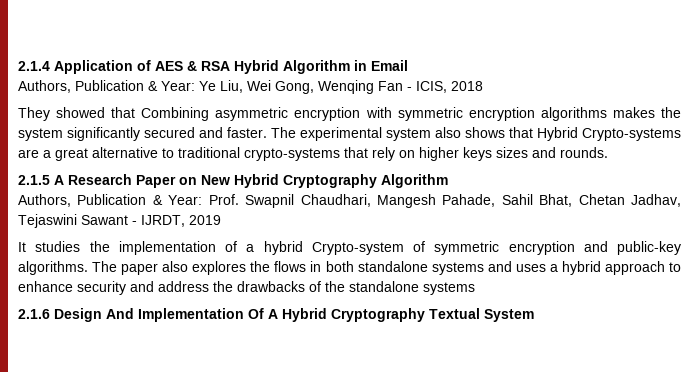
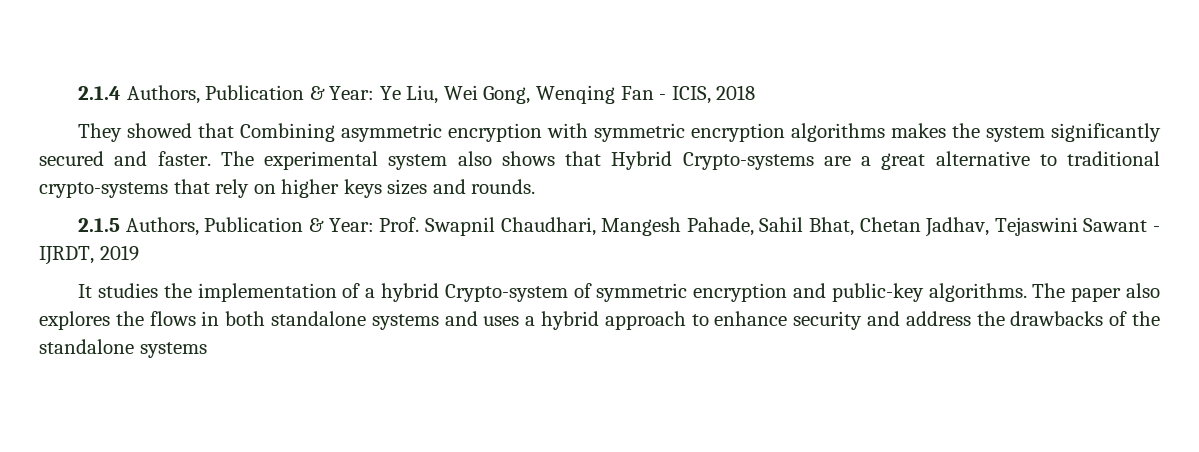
- 2.1.4 Application of AES & RSA Hybrid Algorithm in Email
- Authors, Publication & Year: Ye Liu, Wei Gong, Wenqing Fan - ICIS, 2018
+ 2.1.4 Authors, Publication & Year: Ye Liu, Wei Gong, Wenqing Fan - ICIS, 2018
- 2.1.5 A Research Paper on New Hybrid Cryptography Algorithm
- Authors, Publication & Year: Prof. Swapnil Chaudhari, Mangesh Pahade, Sahil Bhat, Chetan Jadhav, Tejaswini Sawant - IJRDT, 2019
+ 2.1.5 Authors, Publication & Year: Prof. Swapnil Chaudhari, Mangesh Pahade, Sahil Bhat, Chetan Jadhav, Tejaswini Sawant - IJRDT, 2019
- 2.1.6 Design And Implementation Of A Hybrid Cryptography Textual System

